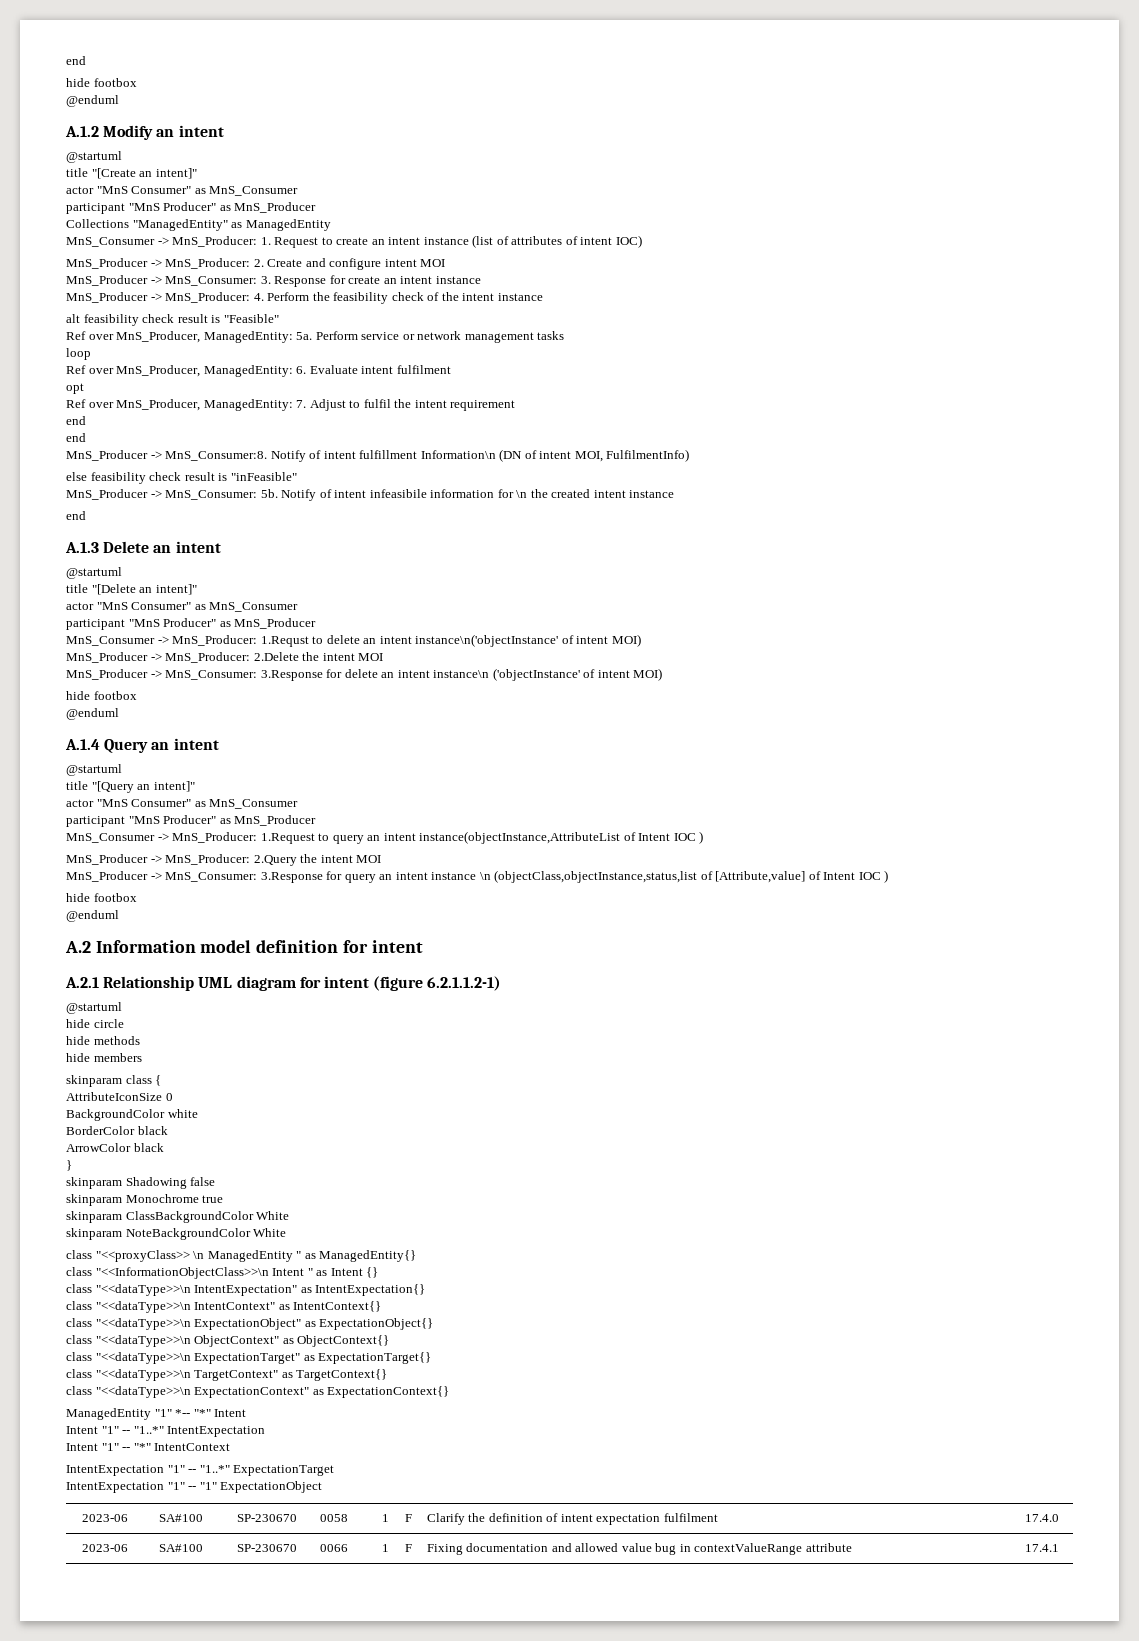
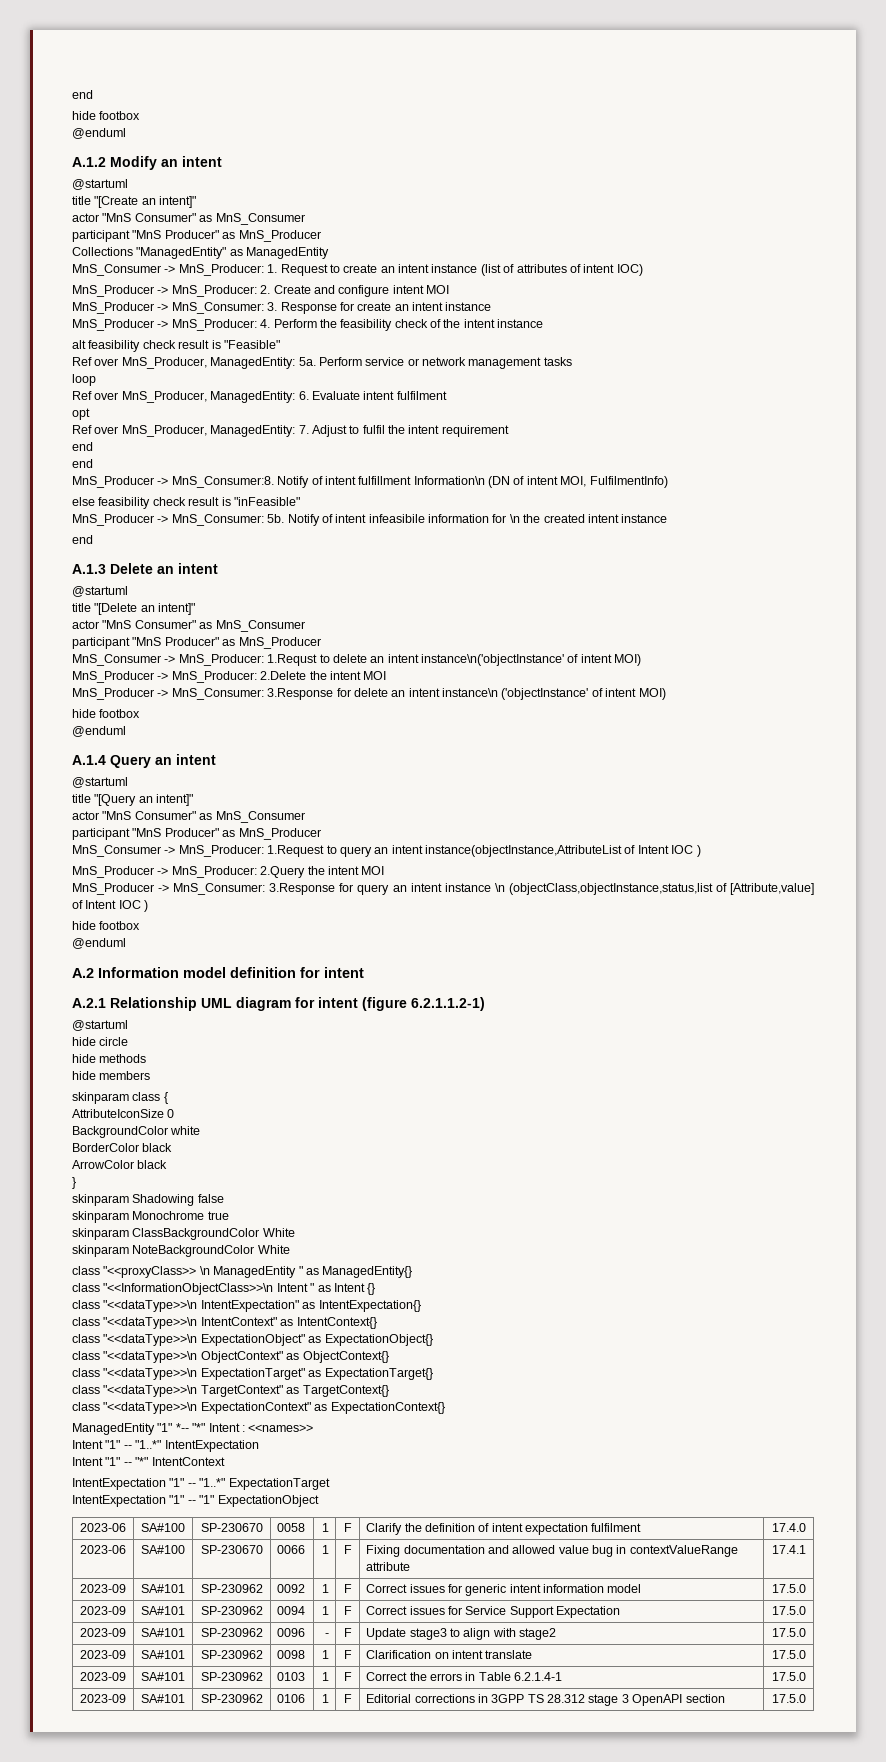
- ManagedEntity "1" *-- "*" Intent
+ ManagedEntity "1" *-- "*" Intent : <<names>>
+ 2023-09 | SA#101 | SP-230962 | 0092 | 1 | F | Correct issues for generic intent information model | 17.5.0
+ 2023-09 | SA#101 | SP-230962 | 0094 | 1 | F | Correct issues for Service Support Expectation | 17.5.0
+ 2023-09 | SA#101 | SP-230962 | 0096 | - | F | Update stage3 to align with stage2 | 17.5.0
+ 2023-09 | SA#101 | SP-230962 | 0098 | 1 | F | Clarification on intent translate | 17.5.0
+ 2023-09 | SA#101 | SP-230962 | 0103 | 1 | F | Correct the errors in Table 6.2.1.4-1 | 17.5.0
+ 2023-09 | SA#101 | SP-230962 | 0106 | 1 | F | Editorial corrections in 3GPP TS 28.312 stage 3 OpenAPI section | 17.5.0

